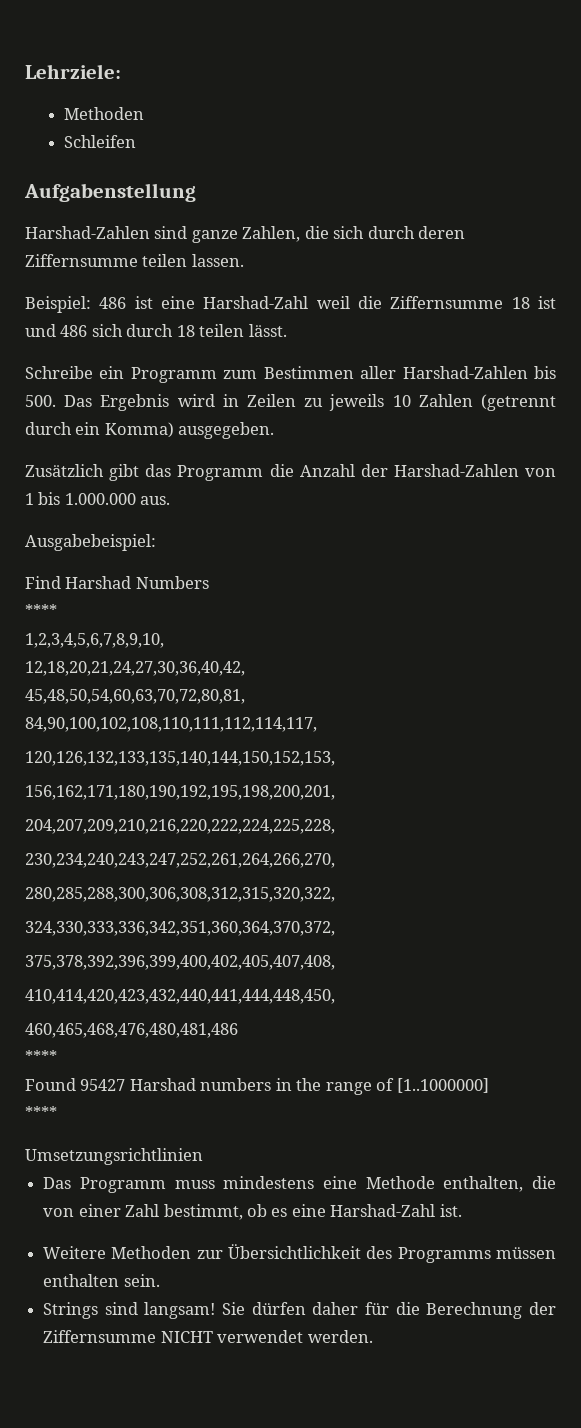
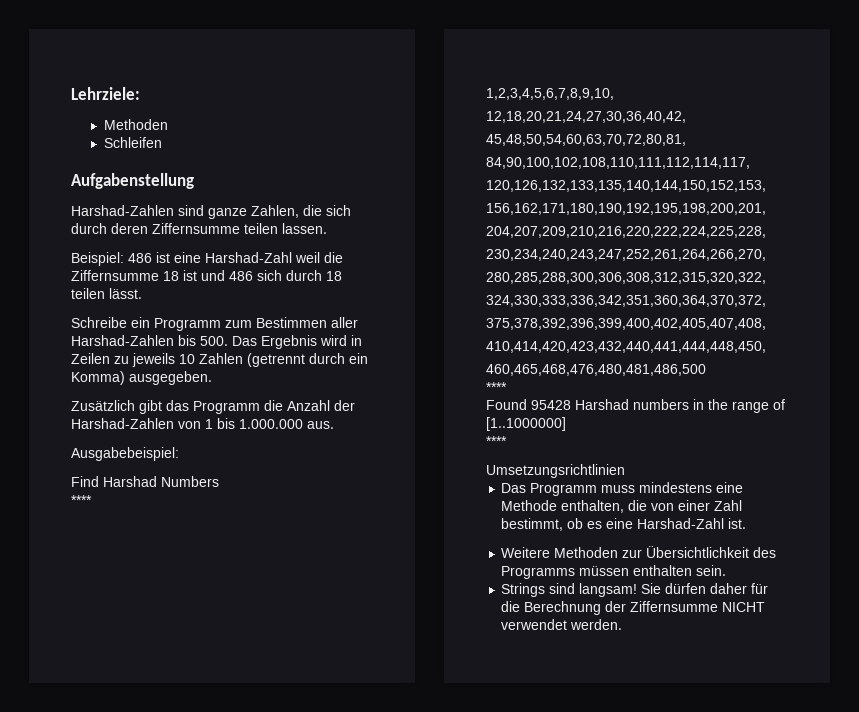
- 460,465,468,476,480,481,486
+ 460,465,468,476,480,481,486,500
- Found 95427 Harshad numbers in the range of [1..1000000]
+ Found 95428 Harshad numbers in the range of [1..1000000]

